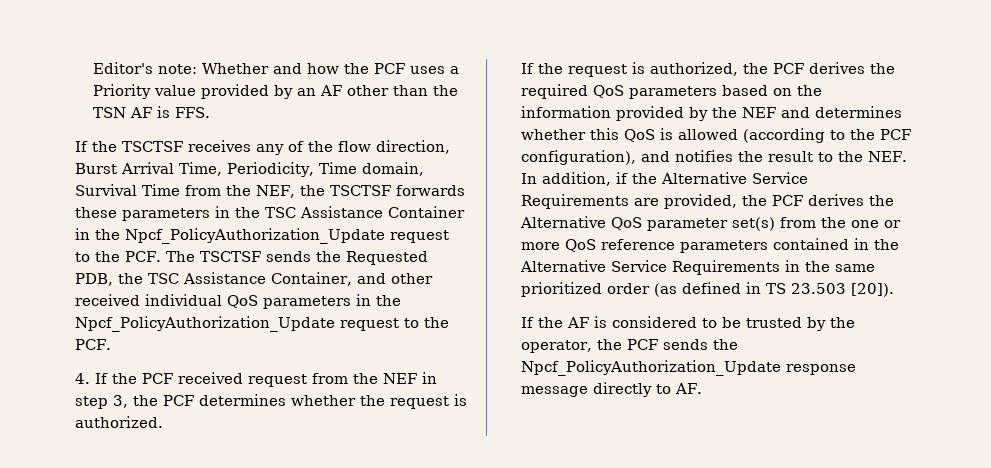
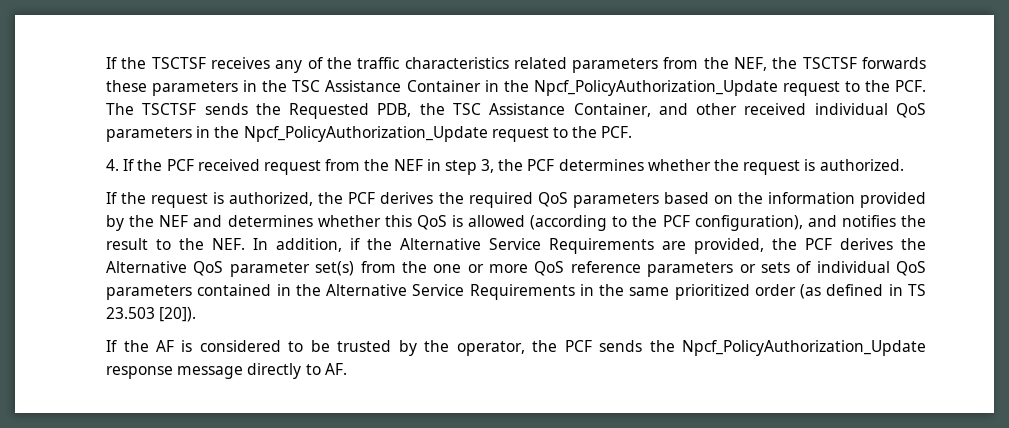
- Editor's note: Whether and how the PCF uses a Priority value provided by an AF other than the TSN AF is FFS.
- If the TSCTSF receives any of the flow direction, Burst Arrival Time, Periodicity, Time domain, Survival Time from the NEF, the TSCTSF forwards these parameters in the TSC Assistance Container in the Npcf_PolicyAuthorization_Update request to the PCF. The TSCTSF sends the Requested PDB, the TSC Assistance Container, and other received individual QoS parameters in the Npcf_PolicyAuthorization_Update request to the PCF.
+ If the TSCTSF receives any of the traffic characteristics related parameters from the NEF, the TSCTSF forwards these parameters in the TSC Assistance Container in the Npcf_PolicyAuthorization_Update request to the PCF. The TSCTSF sends the Requested PDB, the TSC Assistance Container, and other received individual QoS parameters in the Npcf_PolicyAuthorization_Update request to the PCF.
- If the request is authorized, the PCF derives the required QoS parameters based on the information provided by the NEF and determines whether this QoS is allowed (according to the PCF configuration), and notifies the result to the NEF. In addition, if the Alternative Service Requirements are provided, the PCF derives the Alternative QoS parameter set(s) from the one or more QoS reference parameters contained in the Alternative Service Requirements in the same prioritized order (as defined in TS 23.503 [20]).
+ If the request is authorized, the PCF derives the required QoS parameters based on the information provided by the NEF and determines whether this QoS is allowed (according to the PCF configuration), and notifies the result to the NEF. In addition, if the Alternative Service Requirements are provided, the PCF derives the Alternative QoS parameter set(s) from the one or more QoS reference parameters or sets of individual QoS parameters contained in the Alternative Service Requirements in the same prioritized order (as defined in TS 23.503 [20]).

